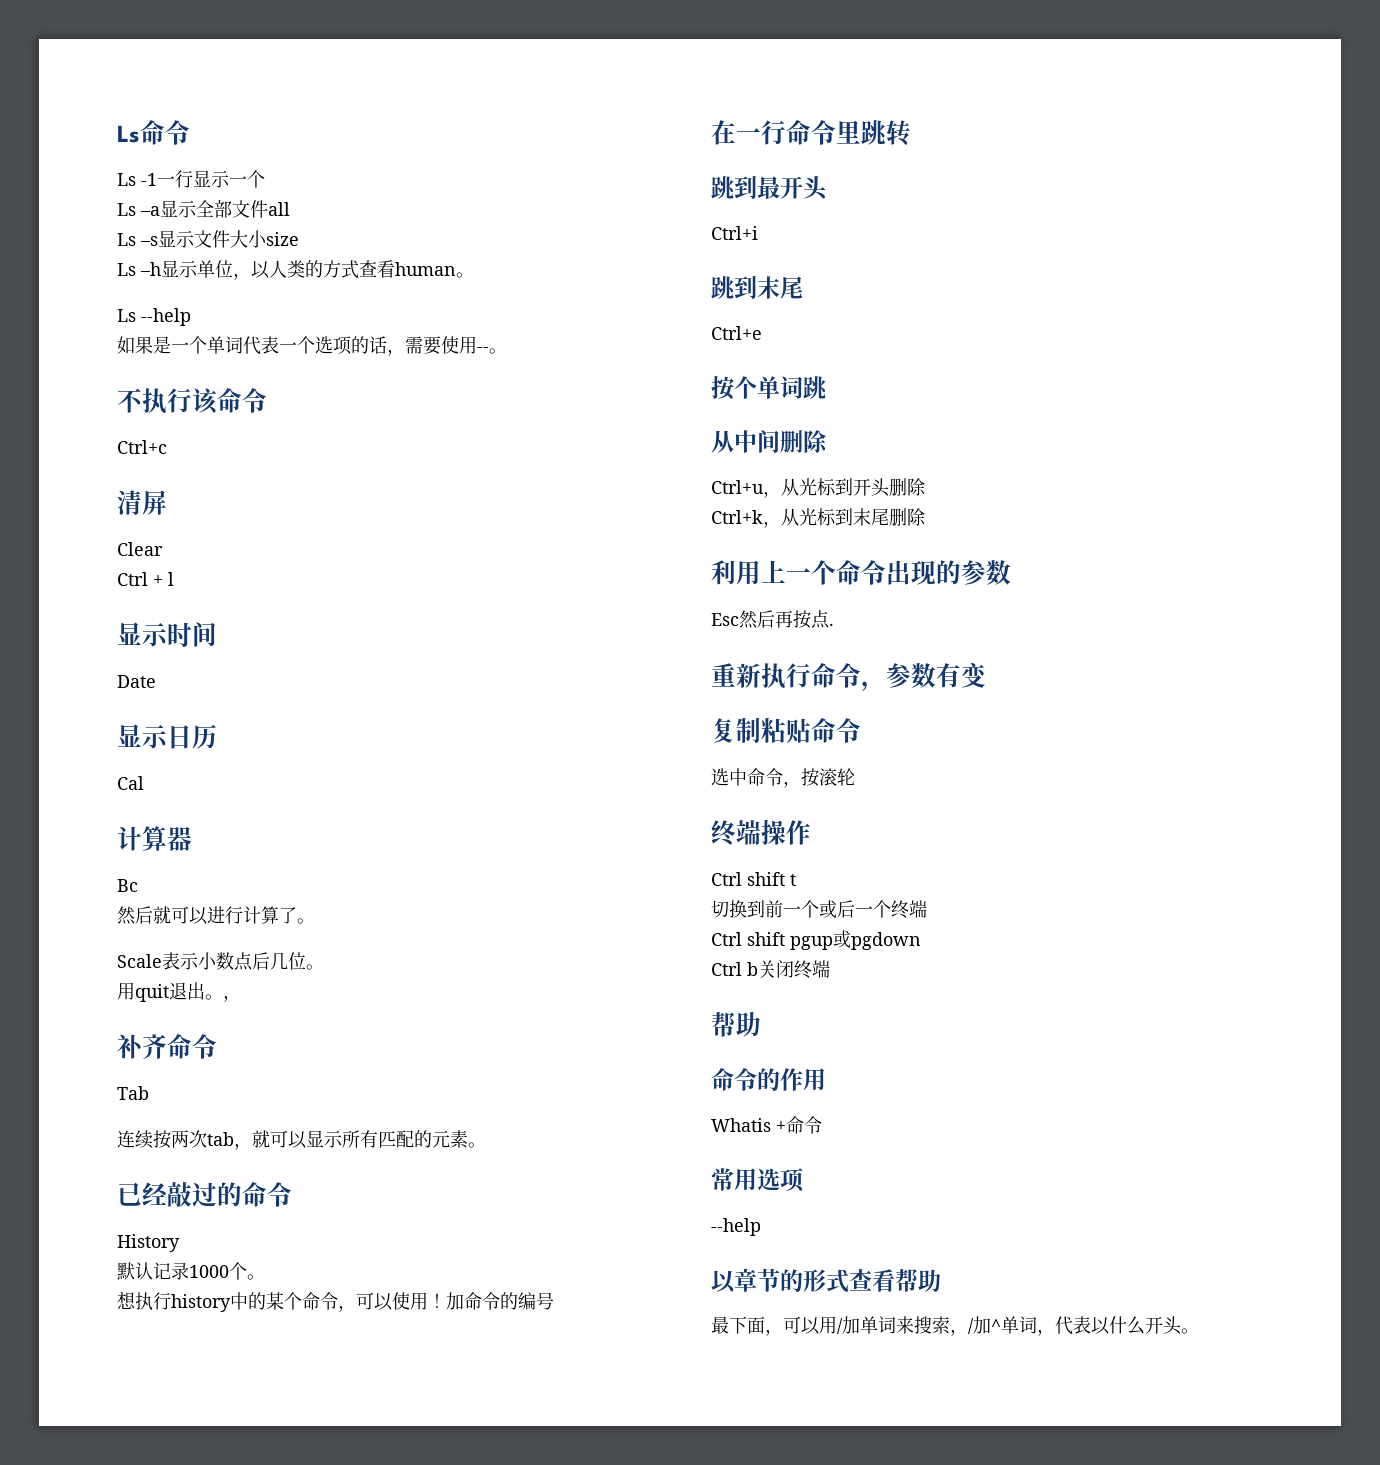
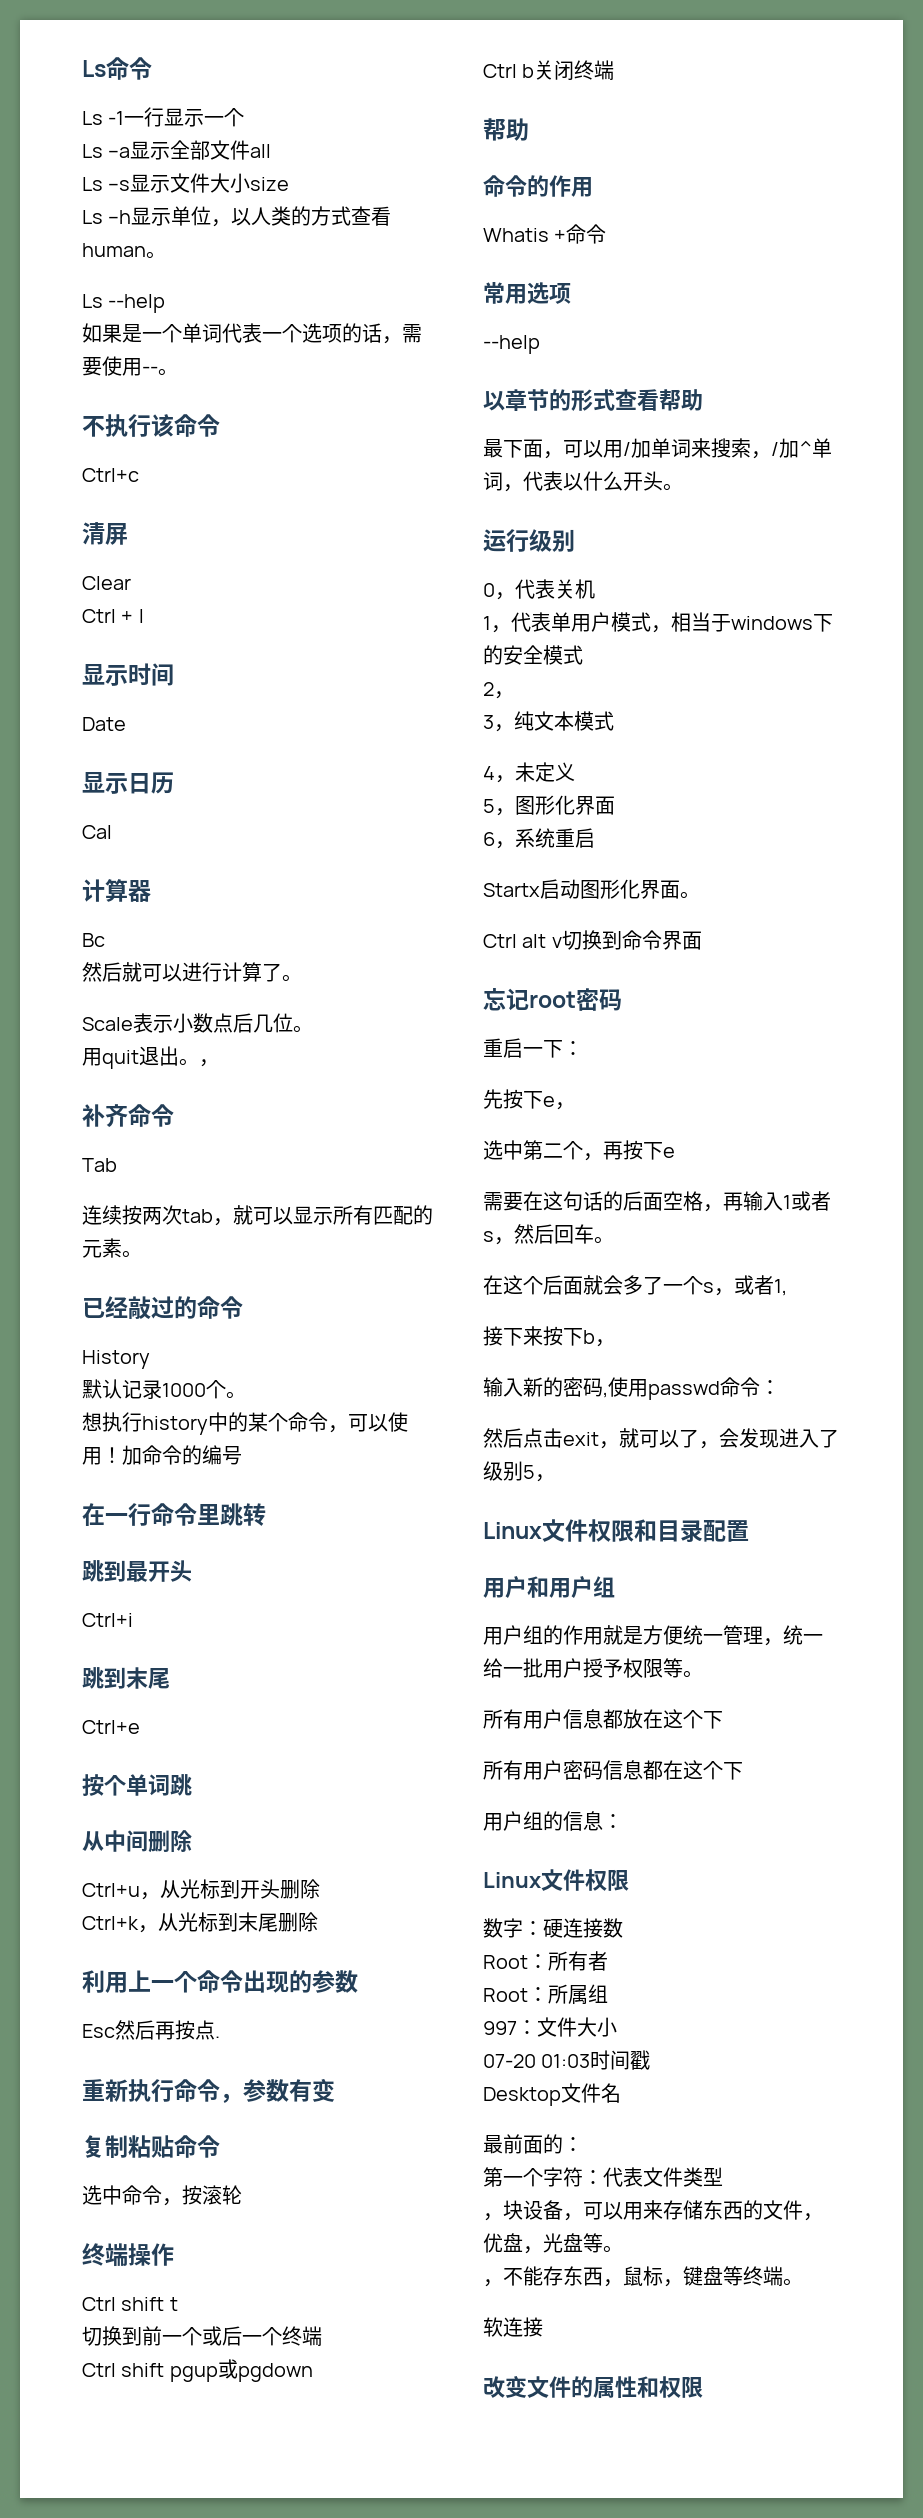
+ 运行级别
+ 0，代表关机
+ 1，代表单用户模式，相当于windows下的安全模式
+ 2，
+ 3，纯文本模式
+ 4，未定义
+ 5，图形化界面
+ 6，系统重启
+ Startx启动图形化界面。
+ Ctrl alt v切换到命令界面
+ 忘记root密码
+ 重启一下：
+ 先按下e，
+ 选中第二个，再按下e
+ 需要在这句话的后面空格，再输入1或者s，然后回车。
+ 在这个后面就会多了一个s，或者1,
+ 接下来按下b，
+ 输入新的密码,使用passwd命令：
+ 然后点击exit，就可以了，会发现进入了级别5，
+ Linux文件权限和目录配置
+ 用户和用户组
+ 用户组的作用就是方便统一管理，统一给一批用户授予权限等。
+ 所有用户信息都放在这个下
+ 所有用户密码信息都在这个下
+ 用户组的信息：
+ Linux文件权限
+ 数字：硬连接数
+ Root：所有者
+ Root：所属组
+ 997：文件大小
+ 07-20 01:03时间戳
+ Desktop文件名
+ 最前面的：
+ 第一个字符：代表文件类型
+ ，块设备，可以用来存储东西的文件，优盘，光盘等。
+ ，不能存东西，鼠标，键盘等终端。
+ 软连接
+ 改变文件的属性和权限

